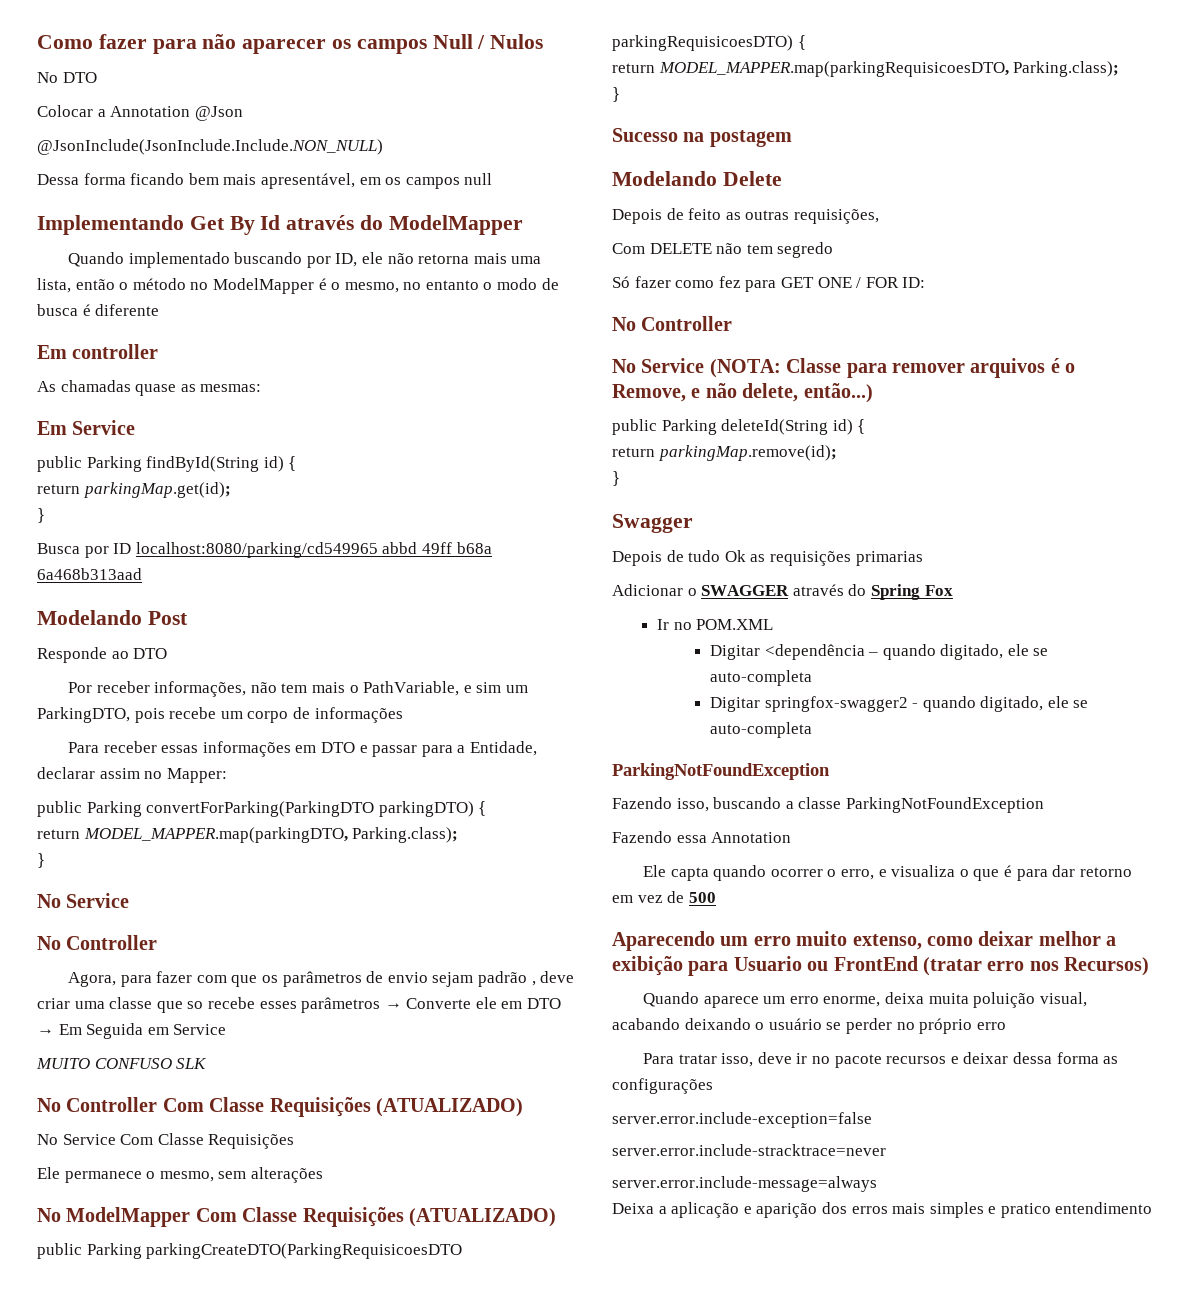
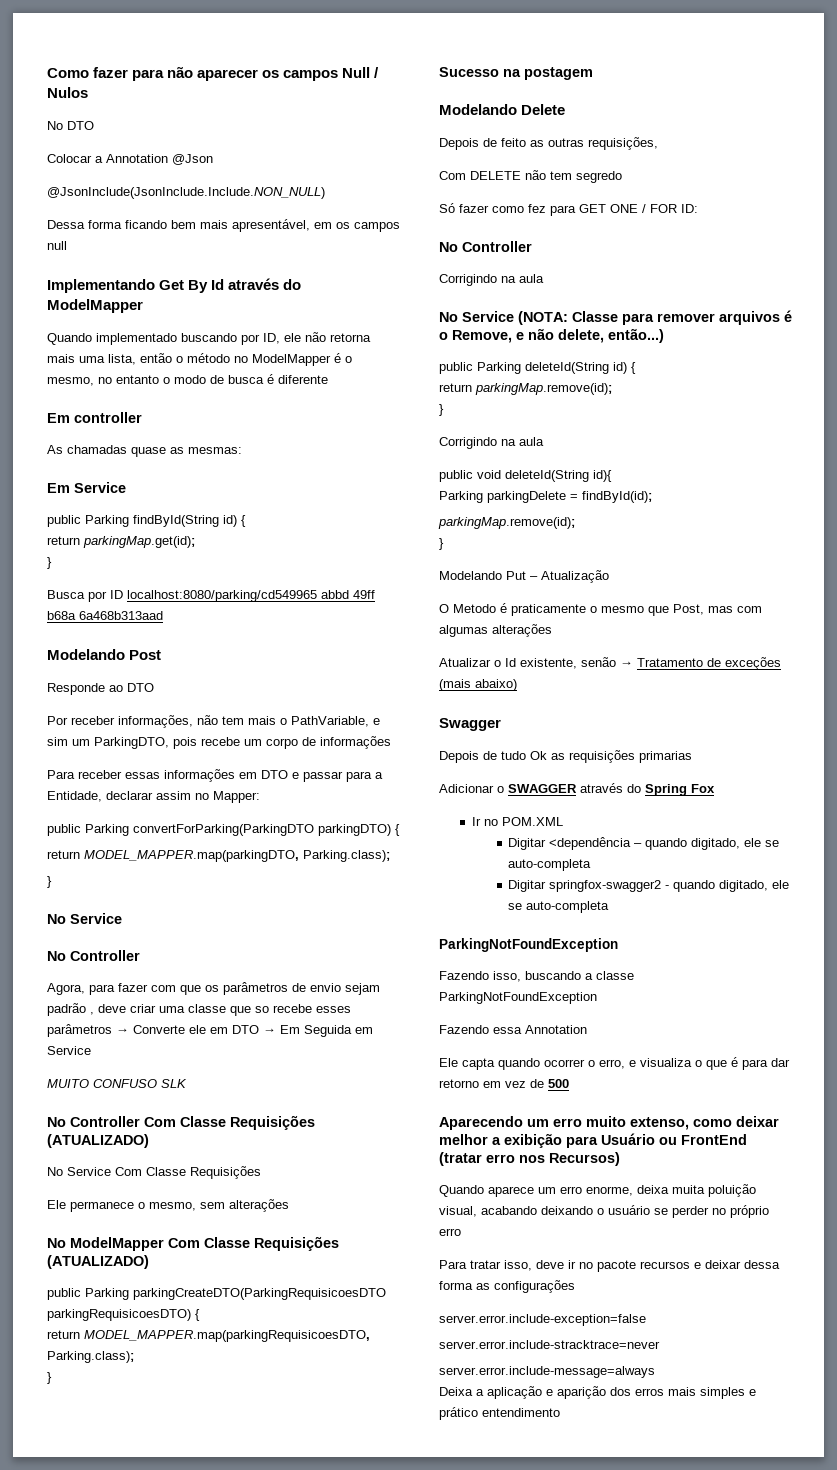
  Só fazer como fez para GET ONE / FOR ID:
  No Controller
+ Corrigindo na aula
  return parkingMap.remove(id);
  }
+ Corrigindo na aula
+ public void deleteId(String id){
+ Parking parkingDelete = findById(id);
+ parkingMap.remove(id);
+ }
+ Modelando Put – Atualização
+ O Metodo é praticamente o mesmo que Post, mas com algumas alterações
+ Atualizar o Id existente, senão → Tratamento de exceções (mais abaixo)
- Aparecendo um erro muito extenso, como deixar melhor a exibição para Usuario ou FrontEnd (tratar erro nos Recursos)
+ Aparecendo um erro muito extenso, como deixar melhor a exibição para Usuário ou FrontEnd (tratar erro nos Recursos)
- Deixa a aplicação e aparição dos erros mais simples e pratico entendimento
+ Deixa a aplicação e aparição dos erros mais simples e prático entendimento

